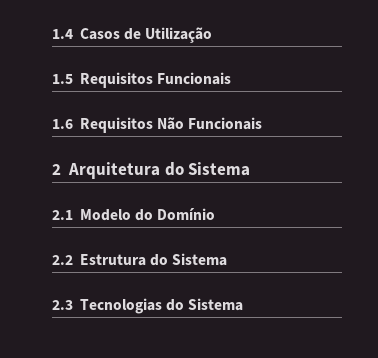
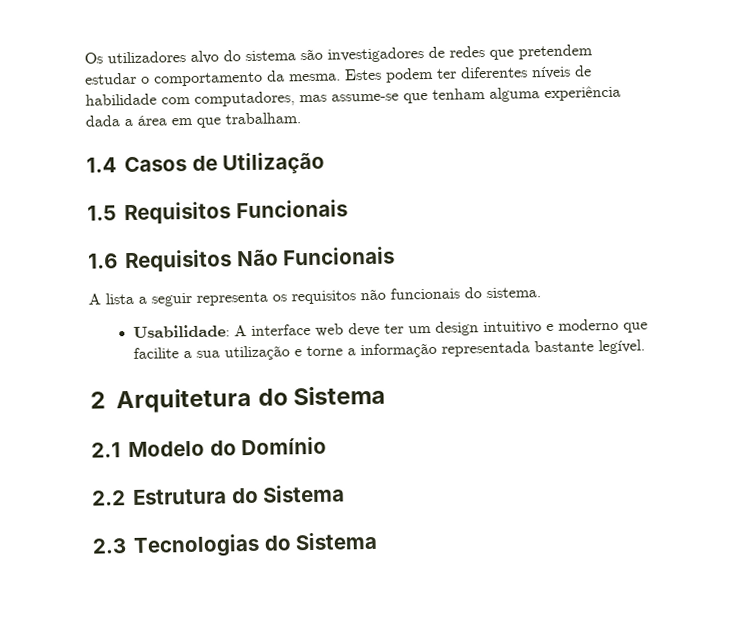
+ Os utilizadores alvo do sistema são investigadores de redes que pretendem estudar o comportamento da mesma. Estes podem ter diferentes níveis de habilidade com computadores, mas assume-se que tenham alguma experiência dada a área em que trabalham.
+ A lista a seguir representa os requisitos não funcionais do sistema.
+ Usabilidade: A interface web deve ter um design intuitivo e moderno que facilite a sua utilização e torne a informação representada bastante legível.

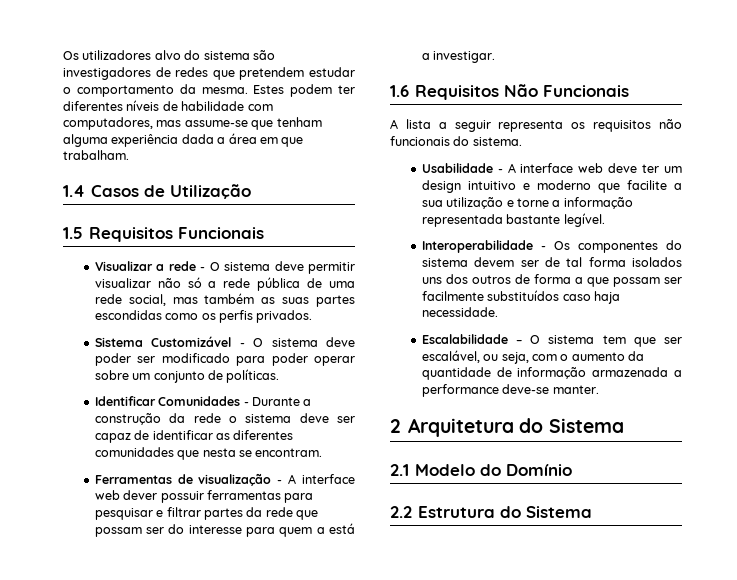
+ Visualizar a rede - O sistema deve permitir visualizar não só a rede pública de uma rede social, mas também as suas partes escondidas como os perfis privados.
+ Sistema Customizável - O sistema deve poder ser modificado para poder operar sobre um conjunto de políticas.
+ Identificar Comunidades - Durante a construção da rede o sistema deve ser capaz de identificar as diferentes comunidades que nesta se encontram.
+ Ferramentas de visualização - A interface web dever possuir ferramentas para pesquisar e filtrar partes da rede que possam ser do interesse para quem a está a investigar.
- Usabilidade: A interface web deve ter um design intuitivo e moderno que facilite a sua utilização e torne a informação representada bastante legível.
+ Usabilidade - A interface web deve ter um design intuitivo e moderno que facilite a sua utilização e torne a informação representada bastante legível.
+ Interoperabilidade - Os componentes do sistema devem ser de tal forma isolados uns dos outros de forma a que possam ser facilmente substituídos caso haja necessidade.
+ Escalabilidade – O sistema tem que ser escalável, ou seja, com o aumento da quantidade de informação armazenada a performance deve-se manter.
- 2.3 Tecnologias do Sistema

